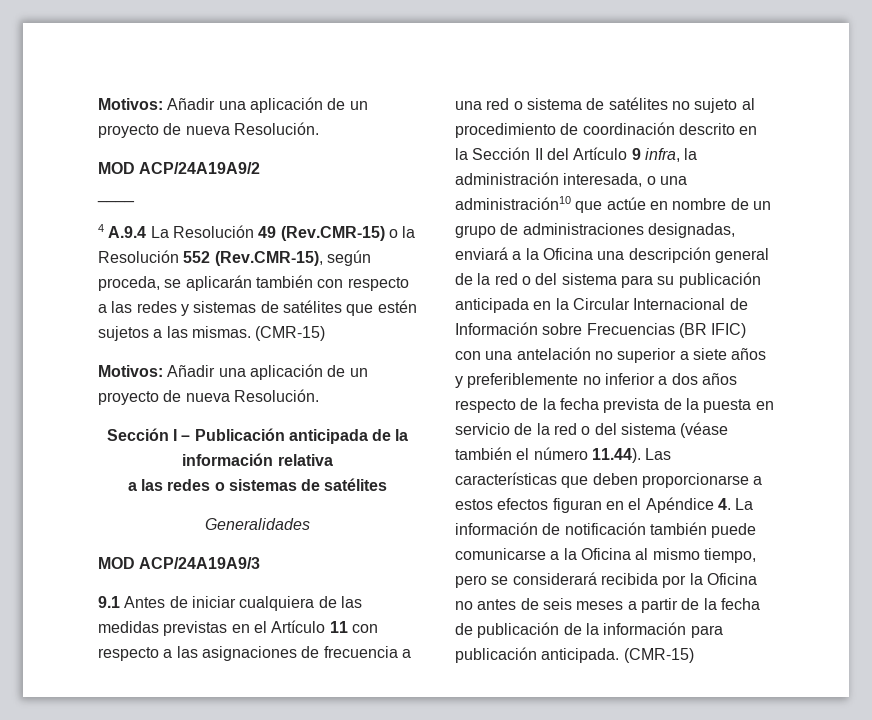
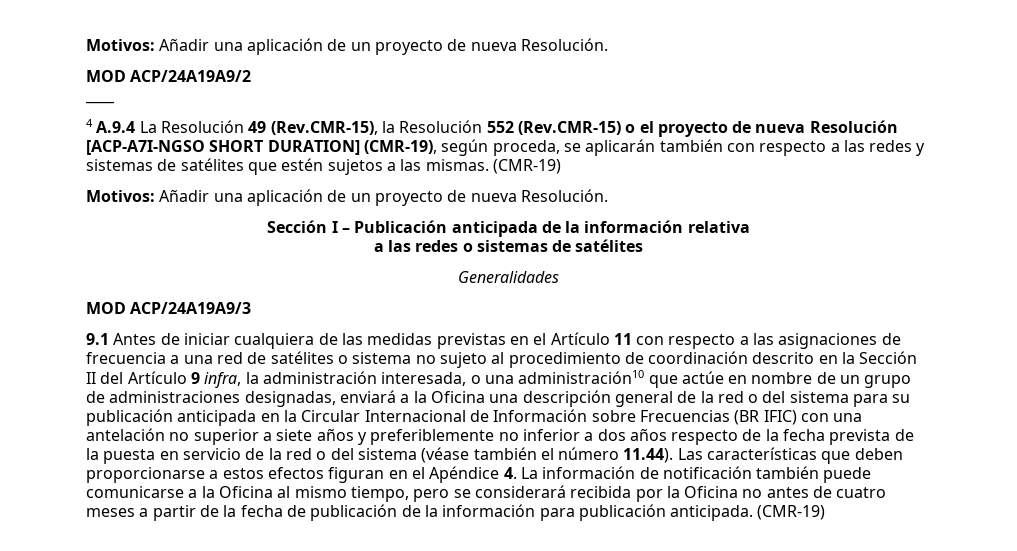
- 4 A.9.4 La Resolución 49 (Rev.CMR-15) o la Resolución 552 (Rev.CMR-15), según proceda, se aplicarán también con respecto a las redes y sistemas de satélites que estén sujetos a las mismas. (CMR-15)
+ 4 A.9.4 La Resolución 49 (Rev.CMR-15), la Resolución 552 (Rev.CMR-15) o el proyecto de nueva Resolución [ACP-A7I-NGSO SHORT DURATION] (CMR-19), según proceda, se aplicarán también con respecto a las redes y sistemas de satélites que estén sujetos a las mismas. (CMR-19)
- 9.1 Antes de iniciar cualquiera de las medidas previstas en el Artículo 11 con respecto a las asignaciones de frecuencia a una red o sistema de satélites no sujeto al procedimiento de coordinación descrito en la Sección II del Artículo 9 infra, la administración interesada, o una administración10 que actúe en nombre de un grupo de administraciones designadas, enviará a la Oficina una descripción general de la red o del sistema para su publicación anticipada en la Circular Internacional de Información sobre Frecuencias (BR IFIC) con una antelación no superior a siete años y preferiblemente no inferior a dos años respecto de la fecha prevista de la puesta en servicio de la red o del sistema (véase también el número 11.44). Las características que deben proporcionarse a estos efectos figuran en el Apéndice 4. La información de notificación también puede comunicarse a la Oficina al mismo tiempo, pero se considerará recibida por la Oficina no antes de seis meses a partir de la fecha de publicación de la información para publicación anticipada. (CMR-15)
+ 9.1 Antes de iniciar cualquiera de las medidas previstas en el Artículo 11 con respecto a las asignaciones de frecuencia a una red de satélites o sistema no sujeto al procedimiento de coordinación descrito en la Sección II del Artículo 9 infra, la administración interesada, o una administración10 que actúe en nombre de un grupo de administraciones designadas, enviará a la Oficina una descripción general de la red o del sistema para su publicación anticipada en la Circular Internacional de Información sobre Frecuencias (BR IFIC) con una antelación no superior a siete años y preferiblemente no inferior a dos años respecto de la fecha prevista de la puesta en servicio de la red o del sistema (véase también el número 11.44). Las características que deben proporcionarse a estos efectos figuran en el Apéndice 4. La información de notificación también puede comunicarse a la Oficina al mismo tiempo, pero se considerará recibida por la Oficina no antes de cuatro meses a partir de la fecha de publicación de la información para publicación anticipada. (CMR-19)

